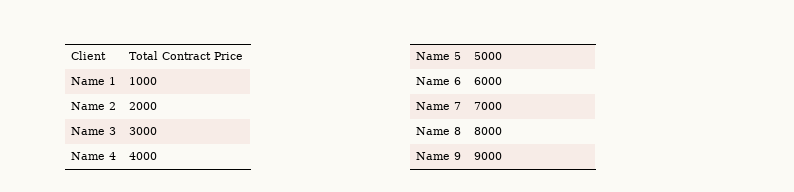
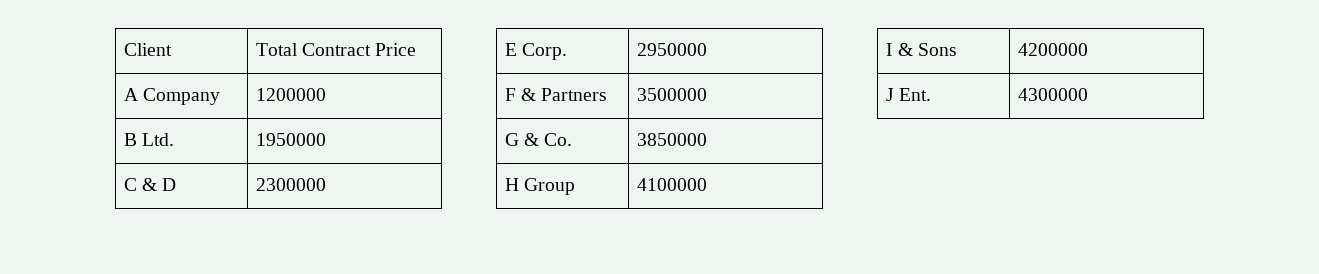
- Name 1 | 1000
- Name 2 | 2000
- Name 3 | 3000
- Name 4 | 4000
- Name 5 | 5000
- Name 6 | 6000
- Name 7 | 7000
- Name 8 | 8000
- Name 9 | 9000
+ A Company | 1200000
+ B Ltd. | 1950000
+ C & D | 2300000
+ E Corp. | 2950000
+ F & Partners | 3500000
+ G & Co. | 3850000
+ H Group | 4100000
+ I & Sons | 4200000
+ J Ent. | 4300000

